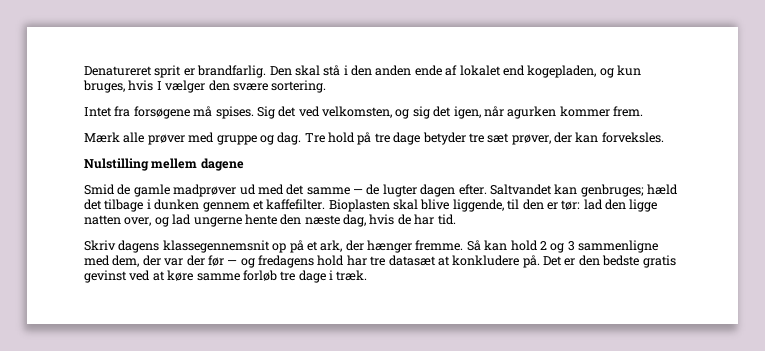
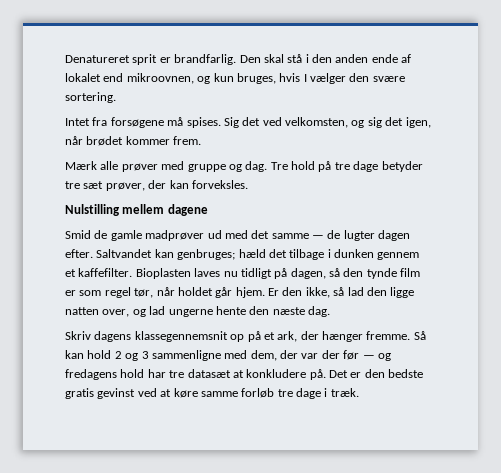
- Den skal stå i den anden ende af lokalet end kogepladen, og kun bruges, hvis I vælger den svære sortering.
+ Den skal stå i den anden ende af lokalet end mikroovnen, og kun bruges, hvis I vælger den svære sortering.
- Sig det ved velkomsten, og sig det igen, når agurken kommer frem.
+ Sig det ved velkomsten, og sig det igen, når brødet kommer frem.
- Bioplasten skal blive liggende, til den er tør: lad den ligge natten over, og lad ungerne hente den næste dag, hvis de har tid.
+ Bioplasten laves nu tidligt på dagen, så den tynde film er som regel tør, når holdet går hjem. Er den ikke, så lad den ligge natten over, og lad ungerne hente den næste dag.

